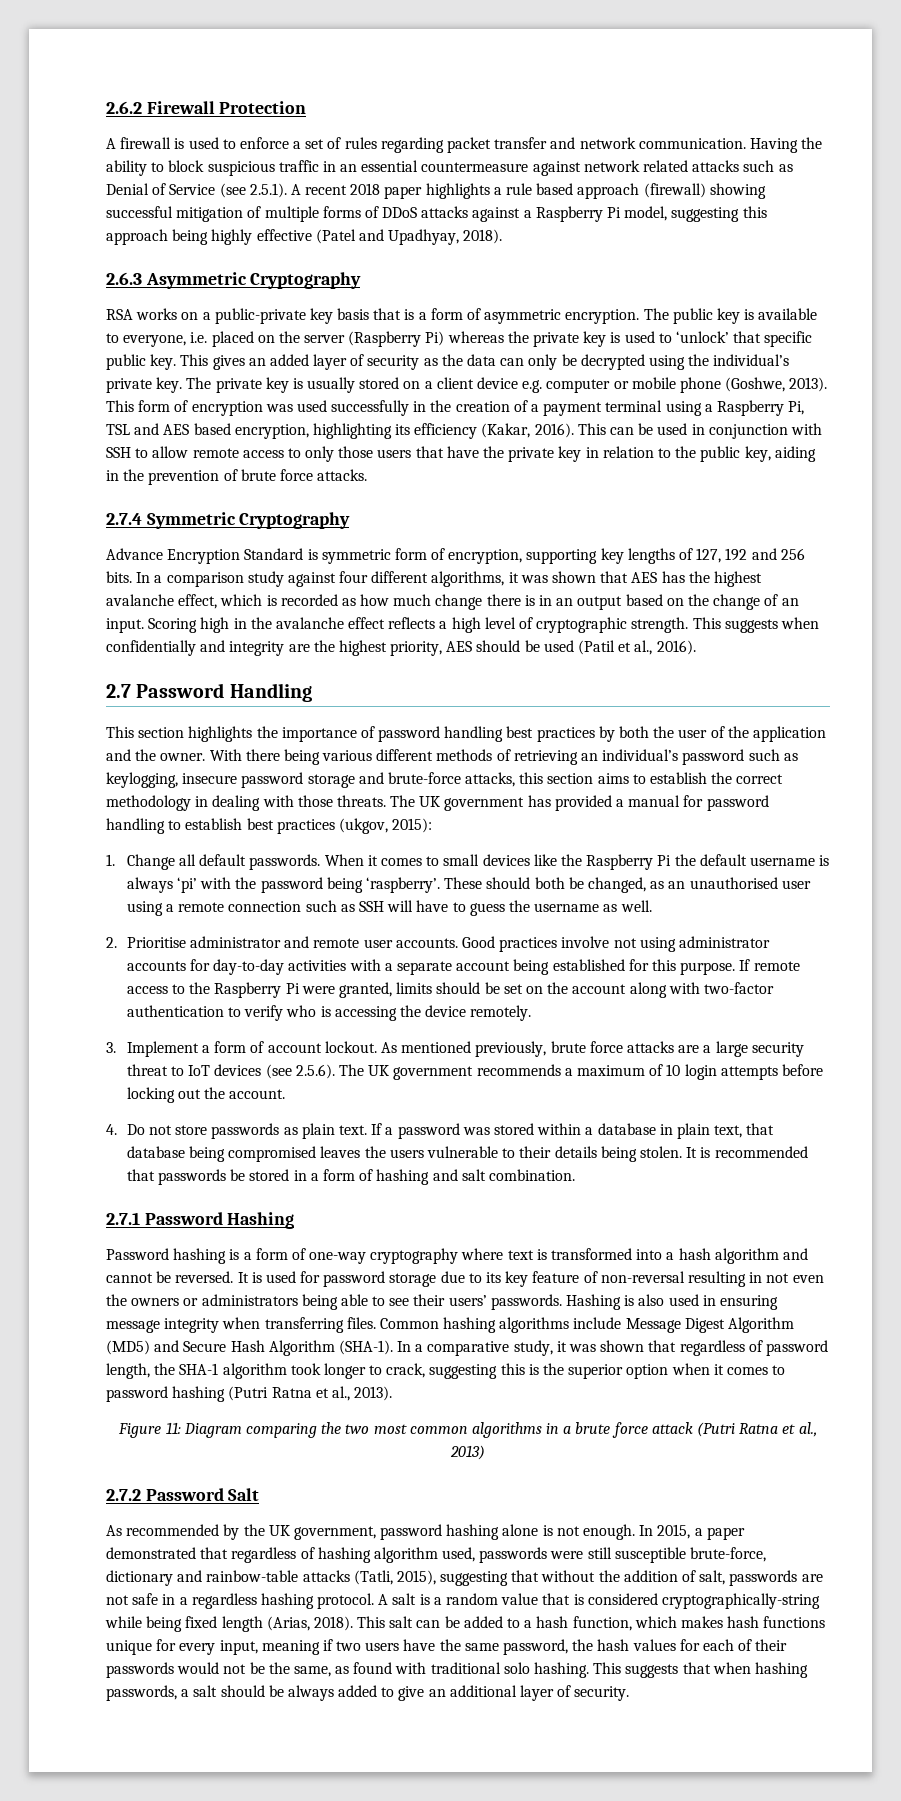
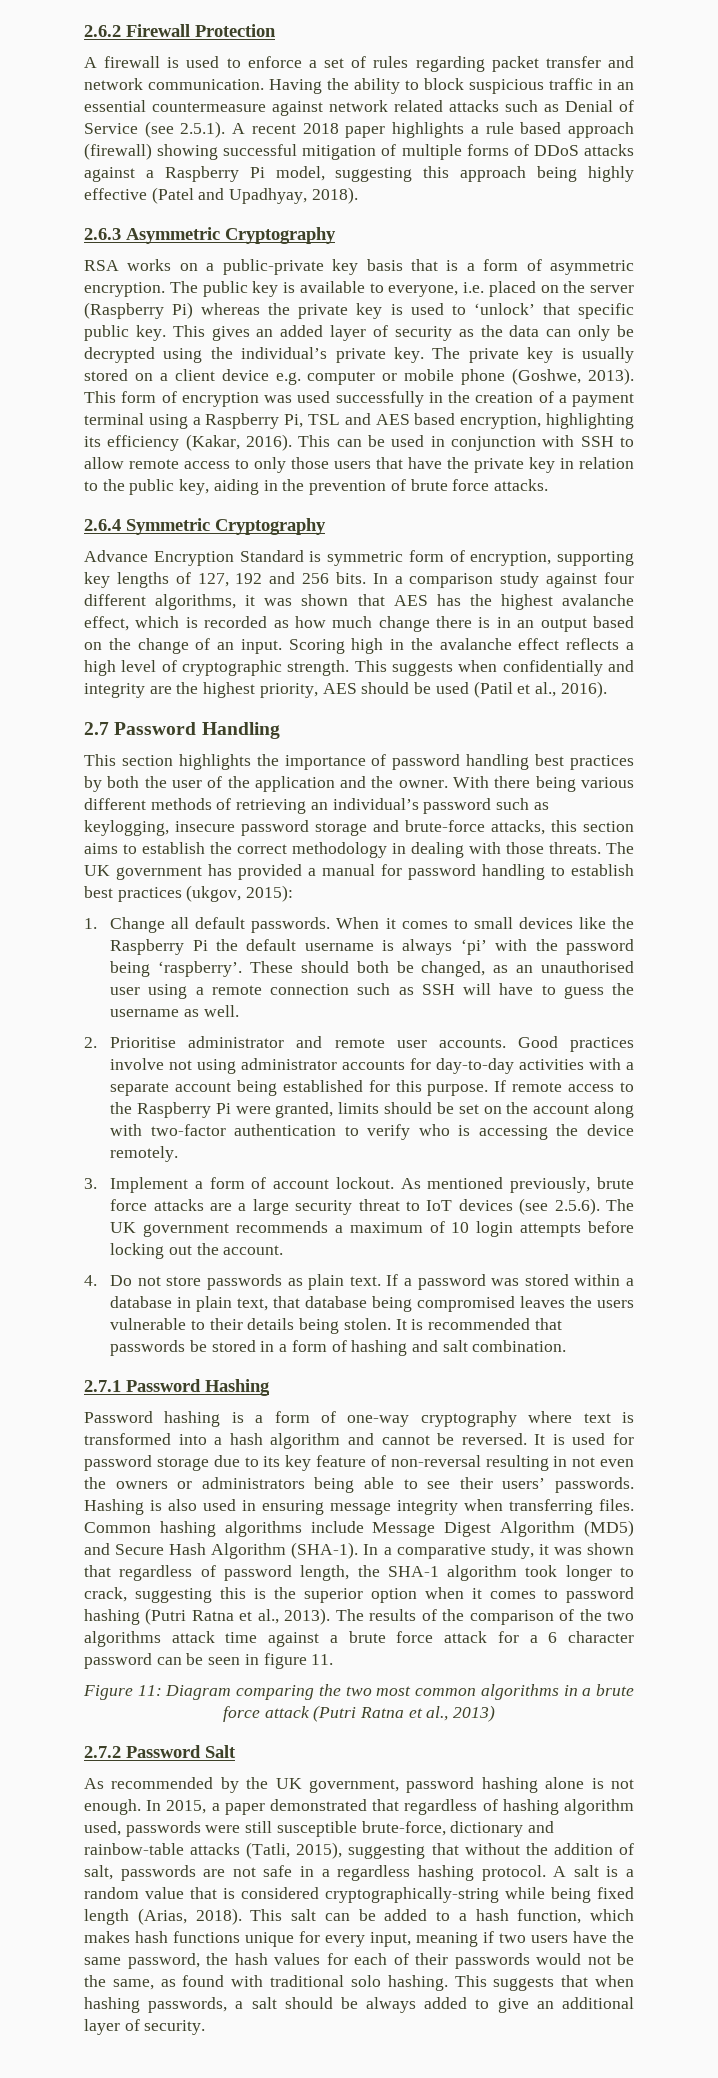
- 2.7.4 Symmetric Cryptography
+ 2.6.4 Symmetric Cryptography
+ The results of the comparison of the two algorithms attack time against a brute force attack for a 6 character password can be seen in figure 11.

